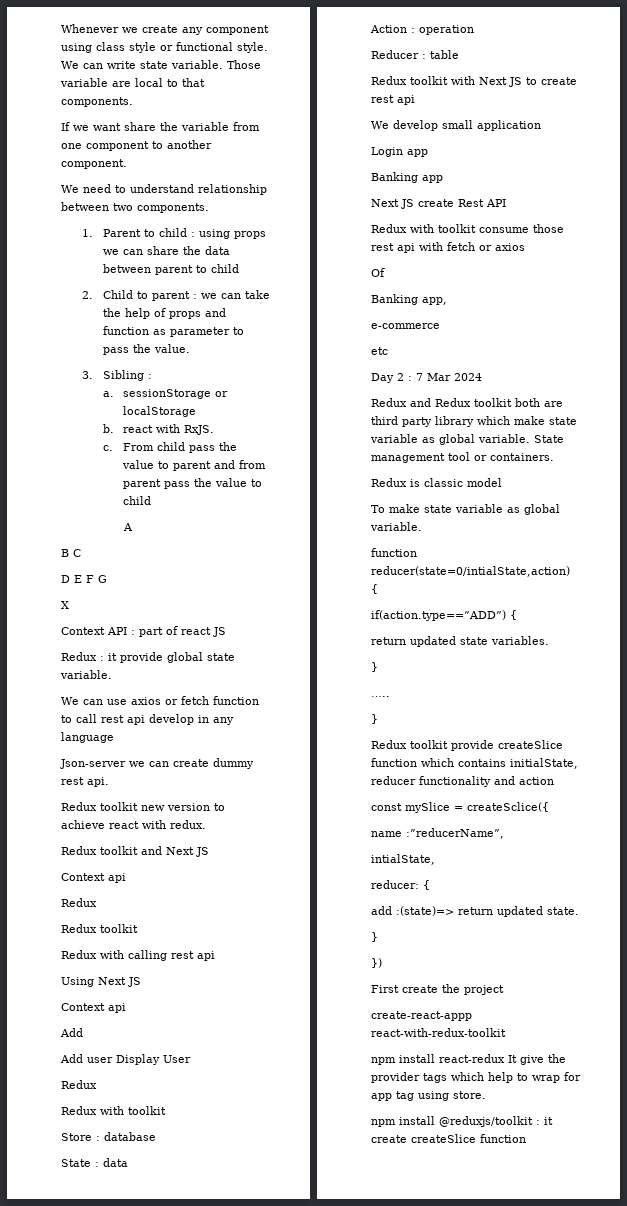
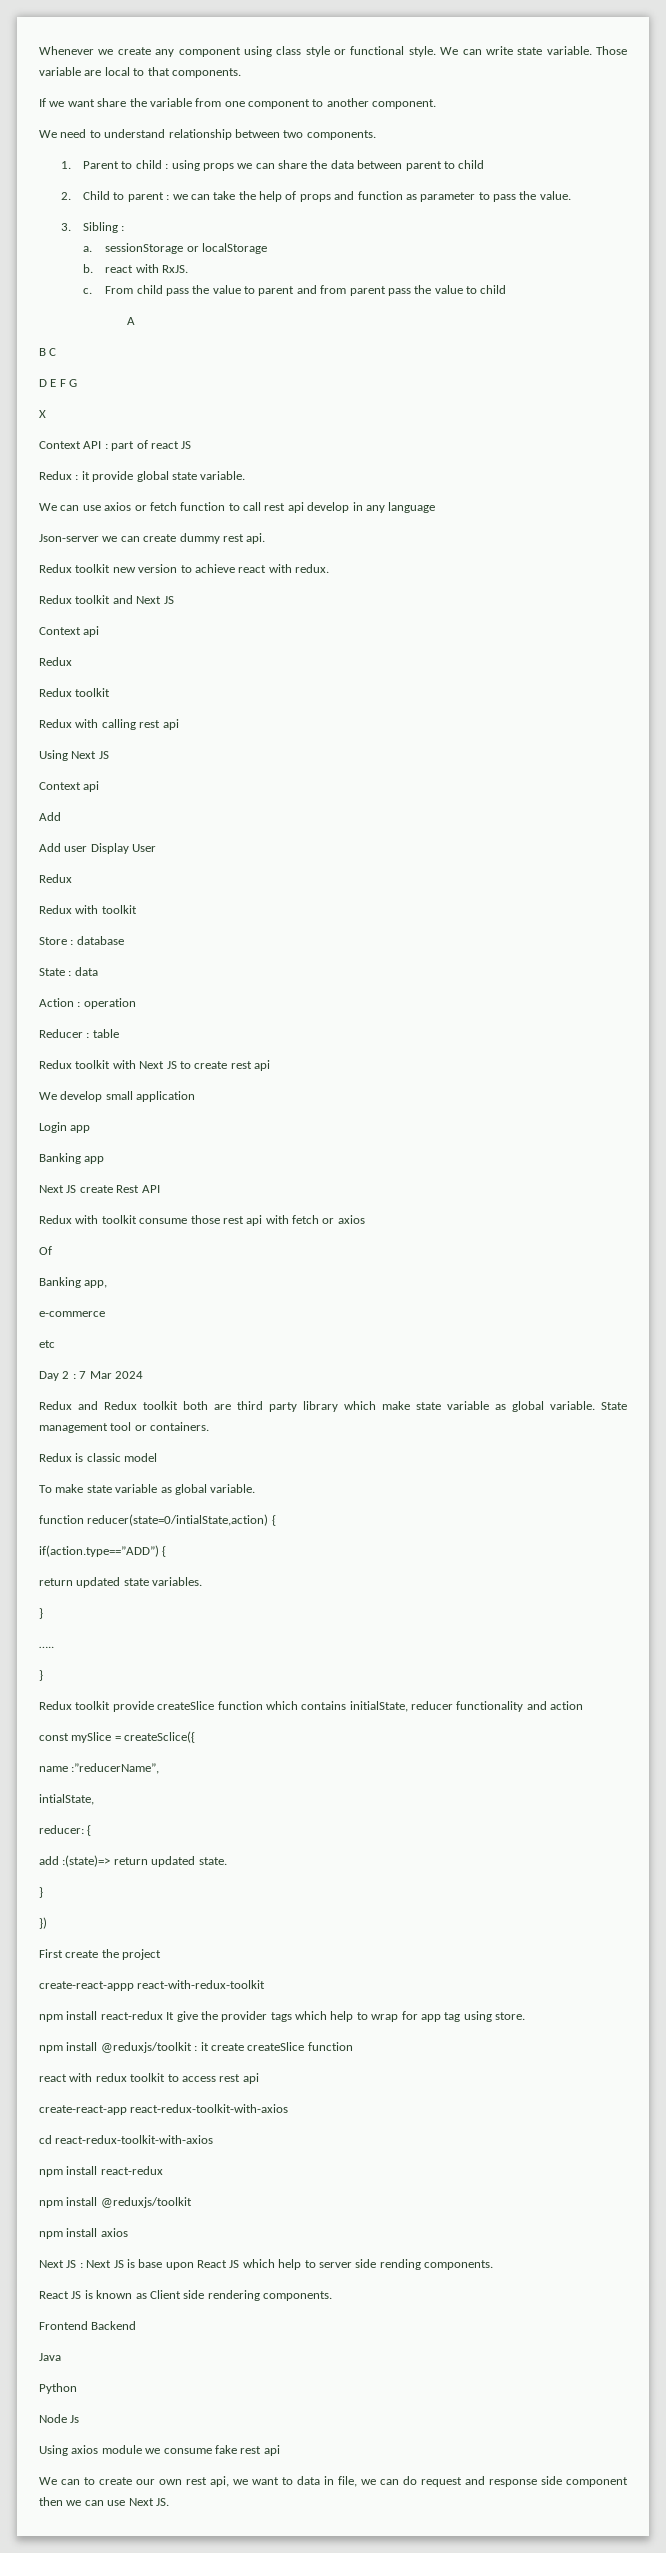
+ react with redux toolkit to access rest api
+ create-react-app react-redux-toolkit-with-axios
+ cd react-redux-toolkit-with-axios
+ npm install react-redux
+ npm install @reduxjs/toolkit
+ npm install axios
+ Next JS : Next JS is base upon React JS which help to server side rending components.
+ React JS is known as Client side rendering components.
+ Frontend Backend
+ Java
+ Python
+ Node Js
+ Using axios module we consume fake rest api
+ We can to create our own rest api, we want to data in file, we can do request and response side component then we can use Next JS.

